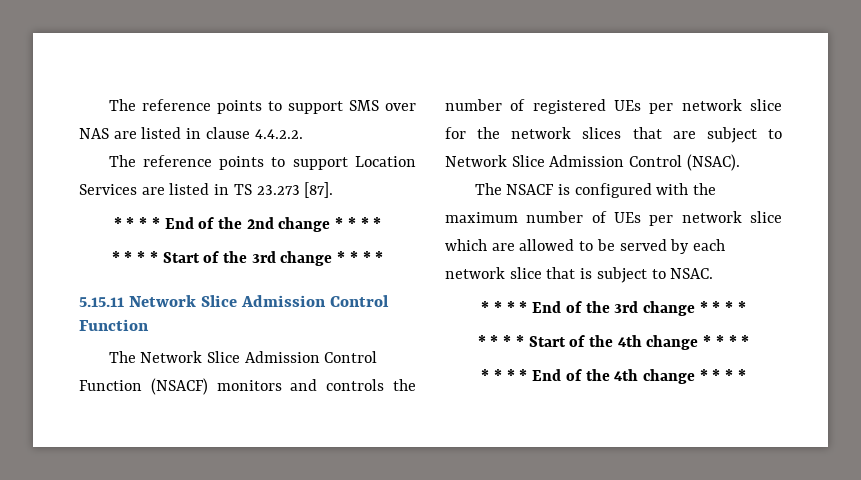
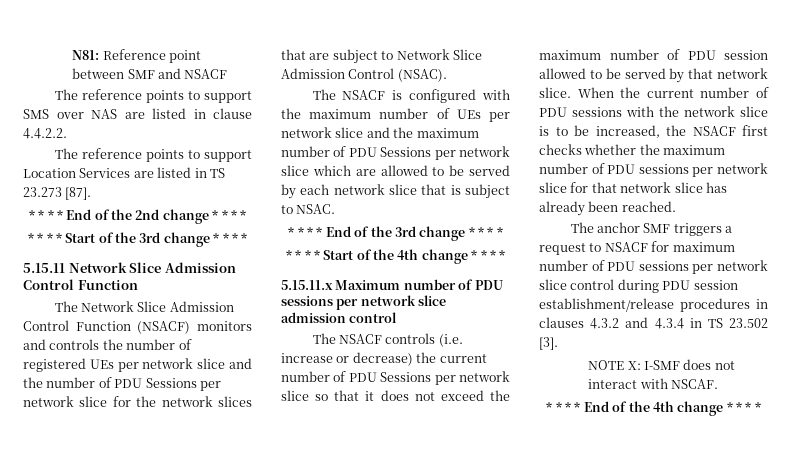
+ N81: Reference point between SMF and NSACF
- The Network Slice Admission Control Function (NSACF) monitors and controls the number of registered UEs per network slice for the network slices that are subject to Network Slice Admission Control (NSAC).
+ The Network Slice Admission Control Function (NSACF) monitors and controls the number of registered UEs per network slice and the number of PDU Sessions per network slice for the network slices that are subject to Network Slice Admission Control (NSAC).
- The NSACF is configured with the maximum number of UEs per network slice which are allowed to be served by each network slice that is subject to NSAC.
+ The NSACF is configured with the maximum number of UEs per network slice and the maximum number of PDU Sessions per network slice which are allowed to be served by each network slice that is subject to NSAC.
+ 5.15.11.x Maximum number of PDU sessions per network slice admission control
+ The NSACF controls (i.e. increase or decrease) the current number of PDU Sessions per network slice so that it does not exceed the maximum number of PDU session allowed to be served by that network slice. When the current number of PDU sessions with the network slice is to be increased, the NSACF first checks whether the maximum number of PDU sessions per network slice for that network slice has already been reached.
+ The anchor SMF triggers a request to NSACF for maximum number of PDU sessions per network slice control during PDU session establishment/release procedures in clauses 4.3.2 and 4.3.4 in TS 23.502 [3].
+ NOTE X: I-SMF does not interact with NSCAF.

